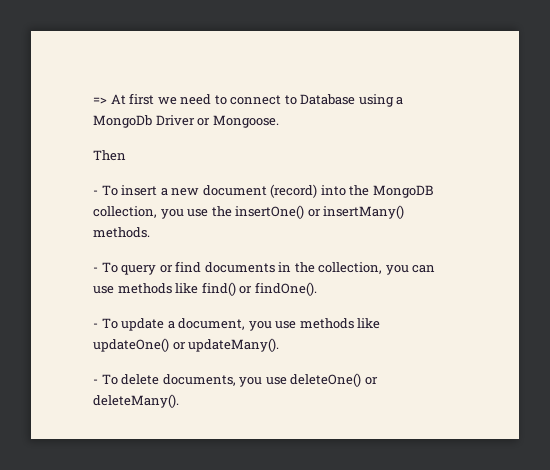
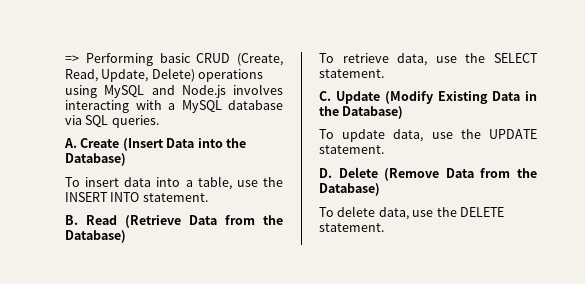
- => At first we need to connect to Database using a MongoDb Driver or Mongoose.
- Then
- - To insert a new document (record) into the MongoDB collection, you use the insertOne() or insertMany() methods.
- - To query or find documents in the collection, you can use methods like find() or findOne().
- - To update a document, you use methods like updateOne() or updateMany().
- - To delete documents, you use deleteOne() or deleteMany().
+ => Performing basic CRUD (Create, Read, Update, Delete) operations using MySQL and Node.js involves interacting with a MySQL database via SQL queries.
+ A. Create (Insert Data into the Database)
+ To insert data into a table, use the INSERT INTO statement.
+ B. Read (Retrieve Data from the Database)
+ To retrieve data, use the SELECT statement.
+ C. Update (Modify Existing Data in the Database)
+ To update data, use the UPDATE statement.
+ D. Delete (Remove Data from the Database)
+ To delete data, use the DELETE statement.

